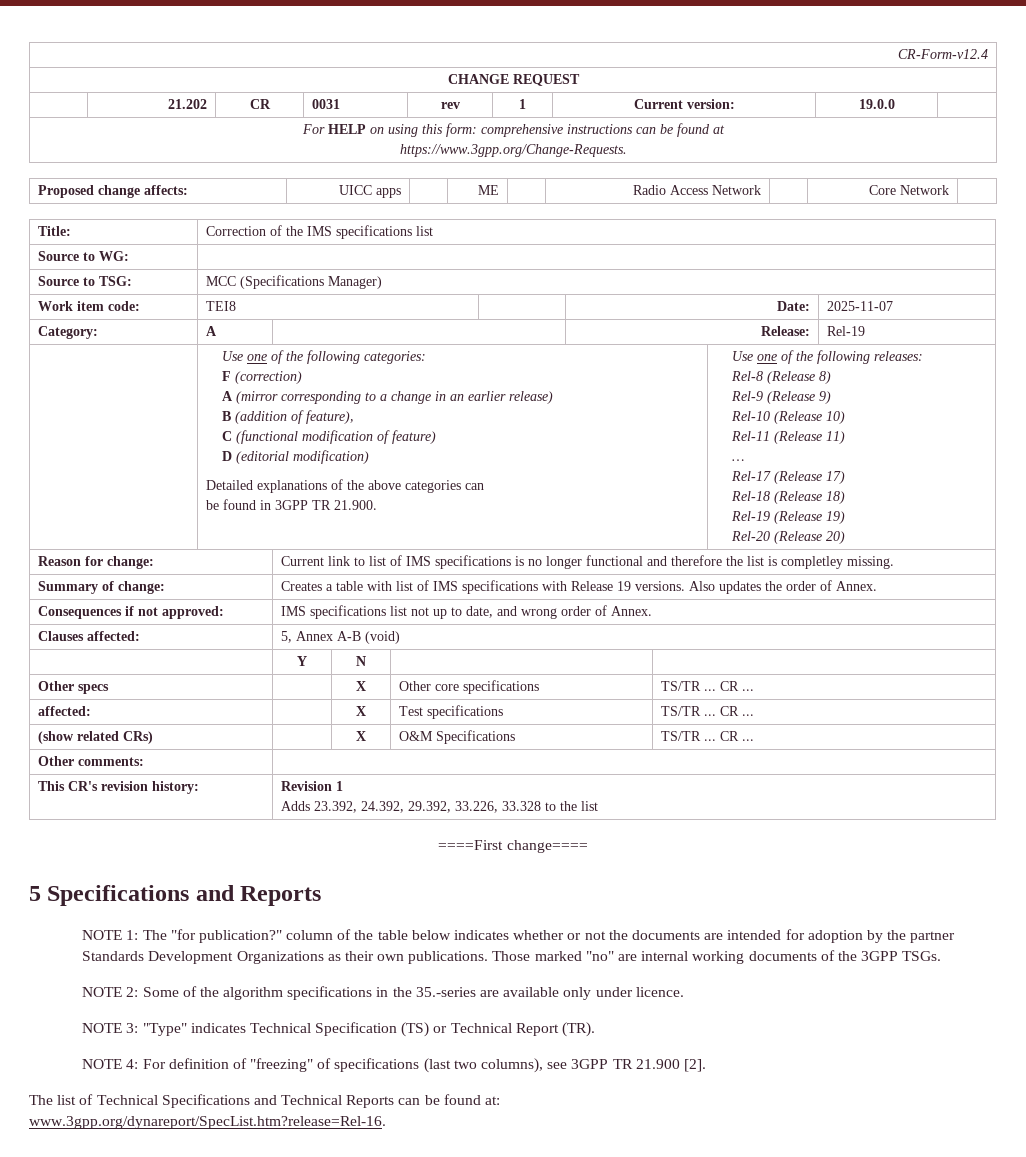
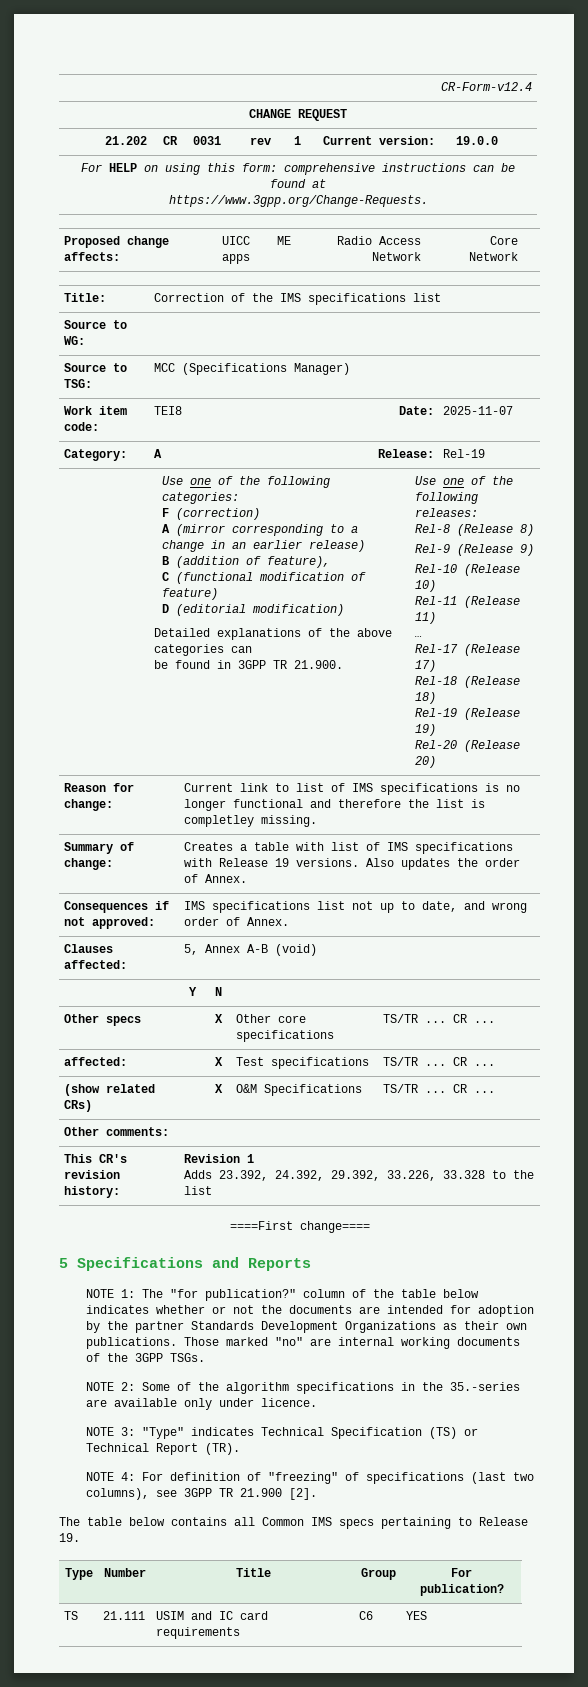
- The list of Technical Specifications and Technical Reports can be found at:
- www.3gpp.org/dynareport/SpecList.htm?release=Rel-16.
+ The table below contains all Common IMS specs pertaining to Release 19.
+ Type | Number | Title | Group | For publication?
+ TS | 21.111 | USIM and IC card requirements | C6 | YES

